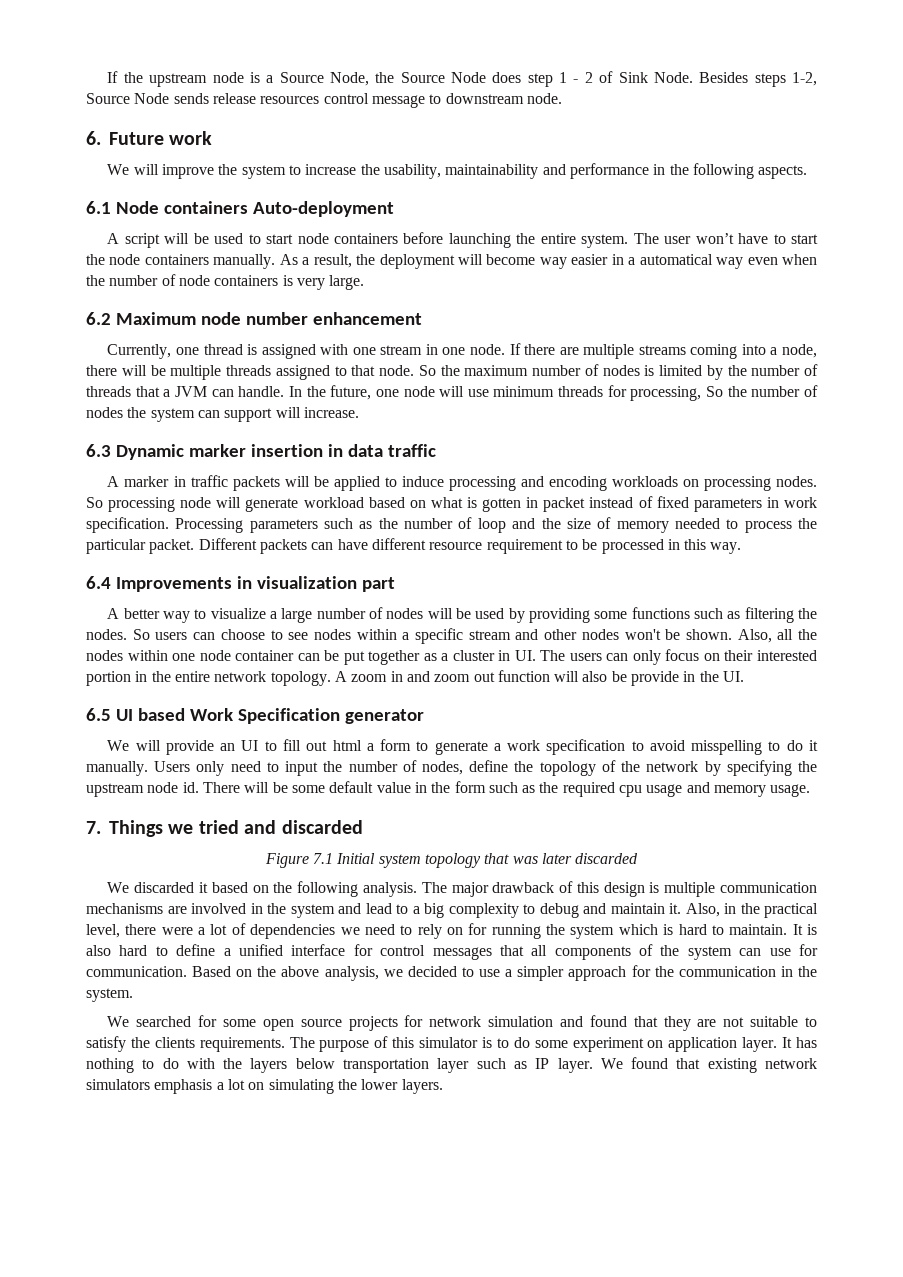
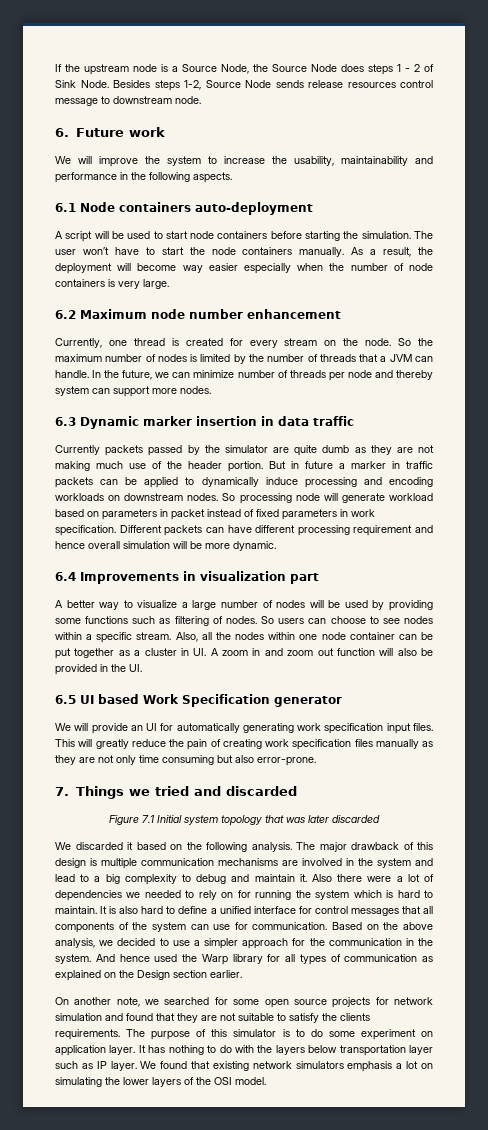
- If the upstream node is a Source Node, the Source Node does step 1 - 2 of Sink Node.
+ If the upstream node is a Source Node, the Source Node does steps 1 - 2 of Sink Node.
- 6.1 Node containers Auto-deployment
+ 6.1 Node containers auto-deployment
- A script will be used to start node containers before launching the entire system.
+ A script will be used to start node containers before starting the simulation.
- As a result, the deployment will become way easier in a automatical way even when the number of node containers is very large.
+ As a result, the deployment will become way easier especially when the number of node containers is very large.
- Currently, one thread is assigned with one stream in one node. If there are multiple streams coming into a node, there will be multiple threads assigned to that node.
+ Currently, one thread is created for every stream on the node.
- In the future, one node will use minimum threads for processing, So the number of nodes the system can support will increase.
+ In the future, we can minimize number of threads per node and thereby system can support more nodes.
- A marker in traffic packets will be applied to induce processing and encoding workloads on processing nodes.
+ Currently packets passed by the simulator are quite dumb as they are not making much use of the header portion. But in future a marker in traffic packets can be applied to dynamically induce processing and encoding workloads on downstream nodes.
- So processing node will generate workload based on what is gotten in packet instead of fixed parameters in work specification.
+ So processing node will generate workload based on parameters in packet instead of fixed parameters in work specification.
- Processing parameters such as the number of loop and the size of memory needed to process the particular packet.
- Different packets can have different resource requirement to be processed in this way.
+ Different packets can have different processing requirement and hence overall simulation will be more dynamic.
- A better way to visualize a large number of nodes will be used by providing some functions such as filtering the nodes.
+ A better way to visualize a large number of nodes will be used by providing some functions such as filtering of nodes.
- So users can choose to see nodes within a specific stream and other nodes won't be shown.
+ So users can choose to see nodes within a specific stream.
- Also, all the nodes within one node container can be put together as a cluster in UI. The users can only focus on their interested portion in the entire network topology. A zoom in and zoom out function will also be provide in the UI.
+ Also, all the nodes within one node container can be put together as a cluster in UI. A zoom in and zoom out function will also be provided in the UI.
- We will provide an UI to fill out html a form to generate a work specification to avoid misspelling to do it manually. Users only need to input the number of nodes, define the topology of the network by specifying the upstream node id. There will be some default value in the form such as the required cpu usage and memory usage.
+ We will provide an UI for automatically generating work specification input files. This will greatly reduce the pain of creating work specification files manually as they are not only time consuming but also error-prone.
- Also, in the practical level, there were a lot of dependencies we need to rely on for running the system which is hard to maintain.
+ Also there were a lot of dependencies we needed to rely on for running the system which is hard to maintain.
- Based on the above analysis, we decided to use a simpler approach for the communication in the system.
- We searched for some open source projects for network simulation and found that they are not suitable to satisfy the clients requirements.
+ Based on the above analysis, we decided to use a simpler approach for the communication in the system. And hence used the Warp library for all types of communication as explained on the Design section earlier.
+ On another note, we searched for some open source projects for network simulation and found that they are not suitable to satisfy the clients requirements.
- We found that existing network simulators emphasis a lot on simulating the lower layers.
+ We found that existing network simulators emphasis a lot on simulating the lower layers of the OSI model.

